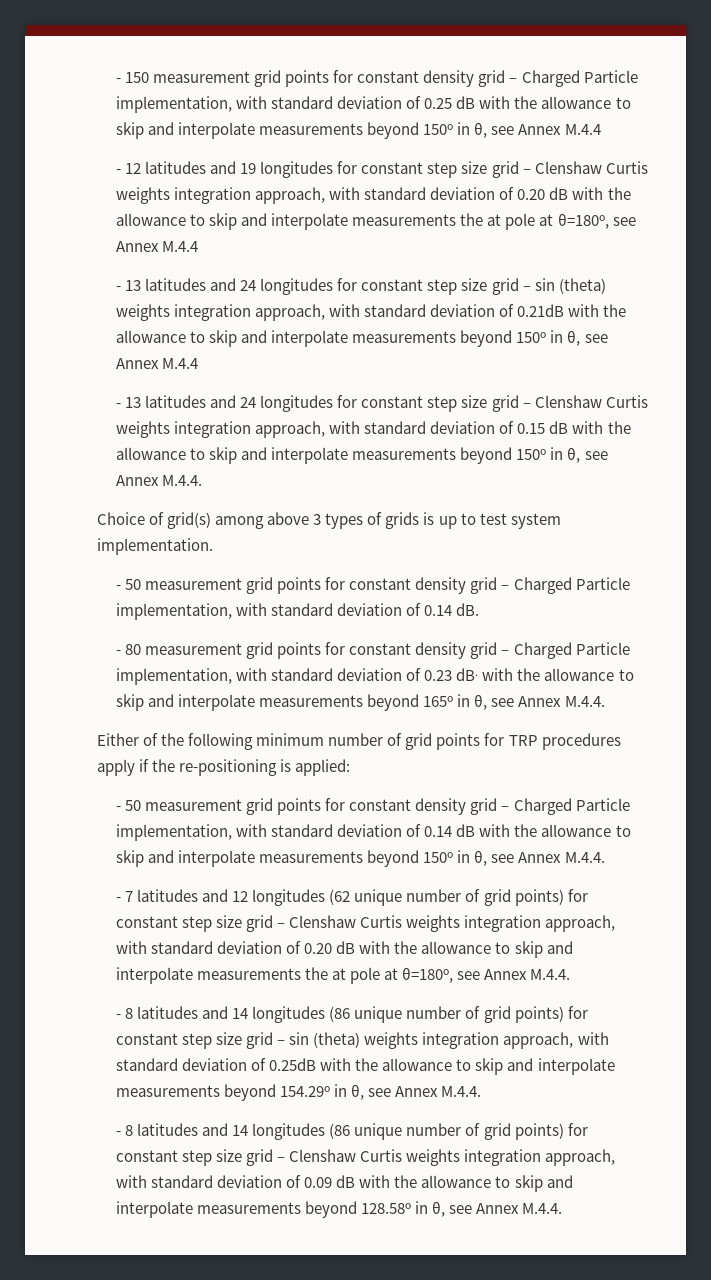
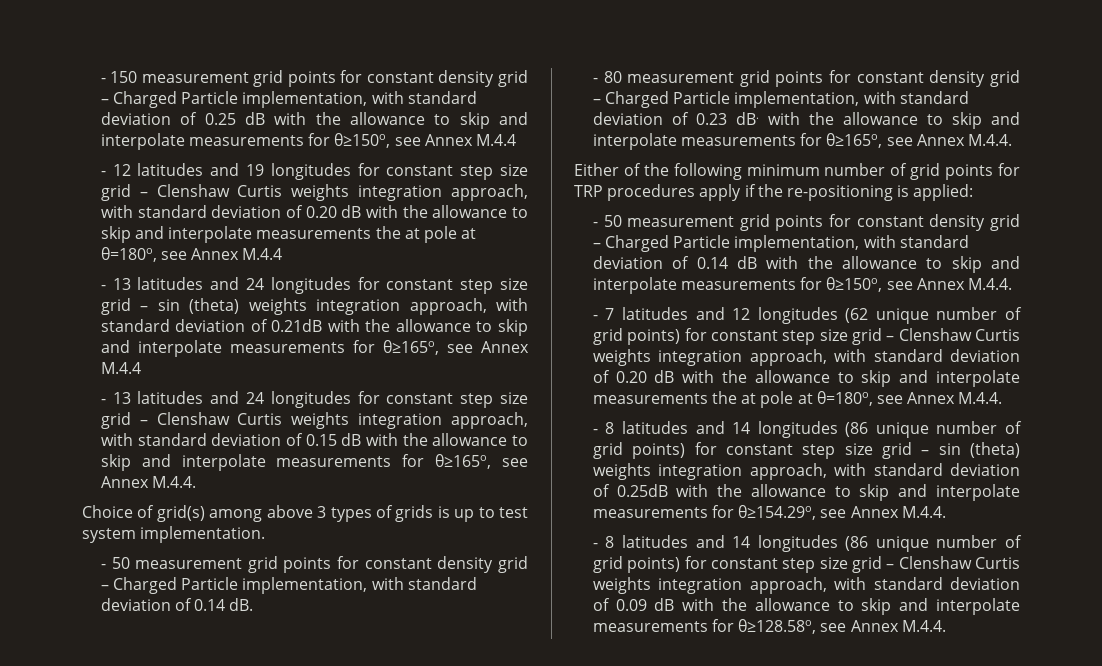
- - 150 measurement grid points for constant density grid – Charged Particle implementation, with standard deviation of 0.25 dB with the allowance to skip and interpolate measurements beyond 150o in θ, see Annex M.4.4
+ - 150 measurement grid points for constant density grid – Charged Particle implementation, with standard deviation of 0.25 dB with the allowance to skip and interpolate measurements for θ≥150o, see Annex M.4.4
- - 13 latitudes and 24 longitudes for constant step size grid – sin (theta) weights integration approach, with standard deviation of 0.21dB with the allowance to skip and interpolate measurements beyond 150o in θ, see Annex M.4.4
+ - 13 latitudes and 24 longitudes for constant step size grid – sin (theta) weights integration approach, with standard deviation of 0.21dB with the allowance to skip and interpolate measurements for θ≥165o, see Annex M.4.4
- - 13 latitudes and 24 longitudes for constant step size grid – Clenshaw Curtis weights integration approach, with standard deviation of 0.15 dB with the allowance to skip and interpolate measurements beyond 150o in θ, see Annex M.4.4.
+ - 13 latitudes and 24 longitudes for constant step size grid – Clenshaw Curtis weights integration approach, with standard deviation of 0.15 dB with the allowance to skip and interpolate measurements for θ≥165o, see Annex M.4.4.
- - 80 measurement grid points for constant density grid – Charged Particle implementation, with standard deviation of 0.23 dB. with the allowance to skip and interpolate measurements beyond 165o in θ, see Annex M.4.4.
+ - 80 measurement grid points for constant density grid – Charged Particle implementation, with standard deviation of 0.23 dB. with the allowance to skip and interpolate measurements for θ≥165o, see Annex M.4.4.
- - 50 measurement grid points for constant density grid – Charged Particle implementation, with standard deviation of 0.14 dB with the allowance to skip and interpolate measurements beyond 150o in θ, see Annex M.4.4.
+ - 50 measurement grid points for constant density grid – Charged Particle implementation, with standard deviation of 0.14 dB with the allowance to skip and interpolate measurements for θ≥150o, see Annex M.4.4.
- - 8 latitudes and 14 longitudes (86 unique number of grid points) for constant step size grid – sin (theta) weights integration approach, with standard deviation of 0.25dB with the allowance to skip and interpolate measurements beyond 154.29o in θ, see Annex M.4.4.
+ - 8 latitudes and 14 longitudes (86 unique number of grid points) for constant step size grid – sin (theta) weights integration approach, with standard deviation of 0.25dB with the allowance to skip and interpolate measurements for θ≥154.29o, see Annex M.4.4.
- - 8 latitudes and 14 longitudes (86 unique number of grid points) for constant step size grid – Clenshaw Curtis weights integration approach, with standard deviation of 0.09 dB with the allowance to skip and interpolate measurements beyond 128.58o in θ, see Annex M.4.4.
+ - 8 latitudes and 14 longitudes (86 unique number of grid points) for constant step size grid – Clenshaw Curtis weights integration approach, with standard deviation of 0.09 dB with the allowance to skip and interpolate measurements for θ≥128.58o, see Annex M.4.4.

